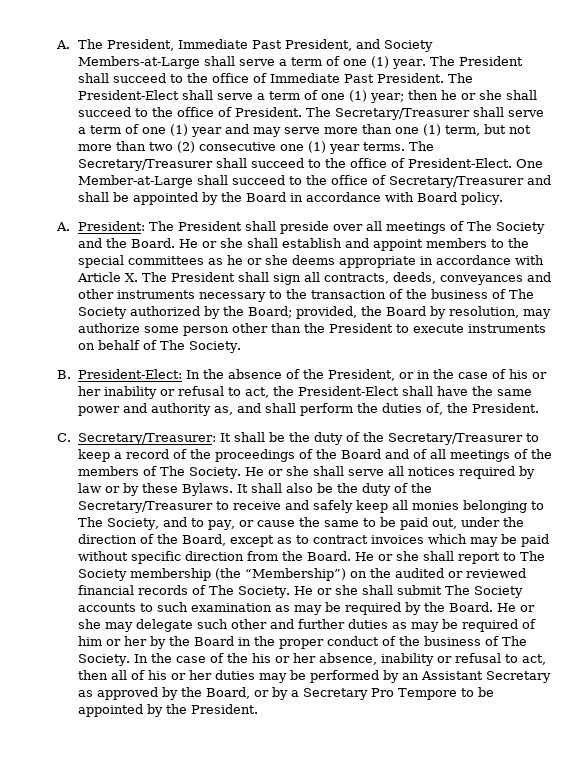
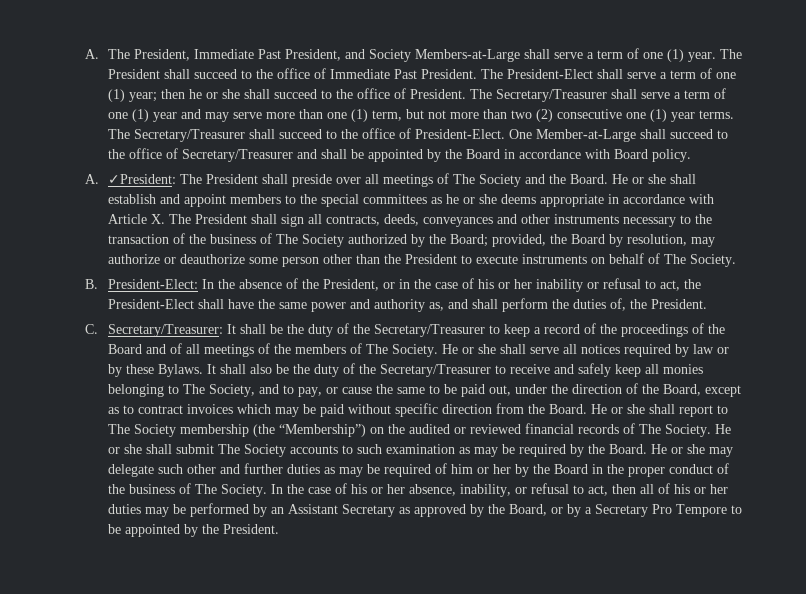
- A. President: The President shall preside over all meetings of The Society and the Board.
+ A. ✓President: The President shall preside over all meetings of The Society and the Board.
- provided, the Board by resolution, may authorize some person other than the President to execute instruments on behalf of The Society.
+ provided, the Board by resolution, may authorize or deauthorize some person other than the President to execute instruments on behalf of The Society.
- In the case of the his or her absence, inability or refusal to act, then all of his or her duties may be performed by an Assistant Secretary as approved by the Board, or by a Secretary Pro Tempore to be appointed by the President.
+ In the case of his or her absence, inability, or refusal to act, then all of his or her duties may be performed by an Assistant Secretary as approved by the Board, or by a Secretary Pro Tempore to be appointed by the President.

